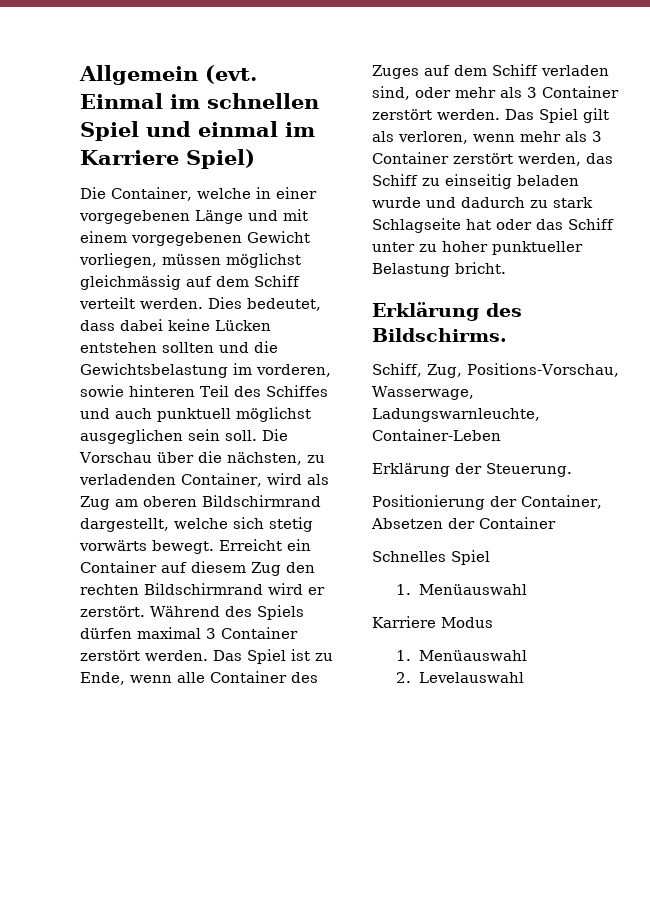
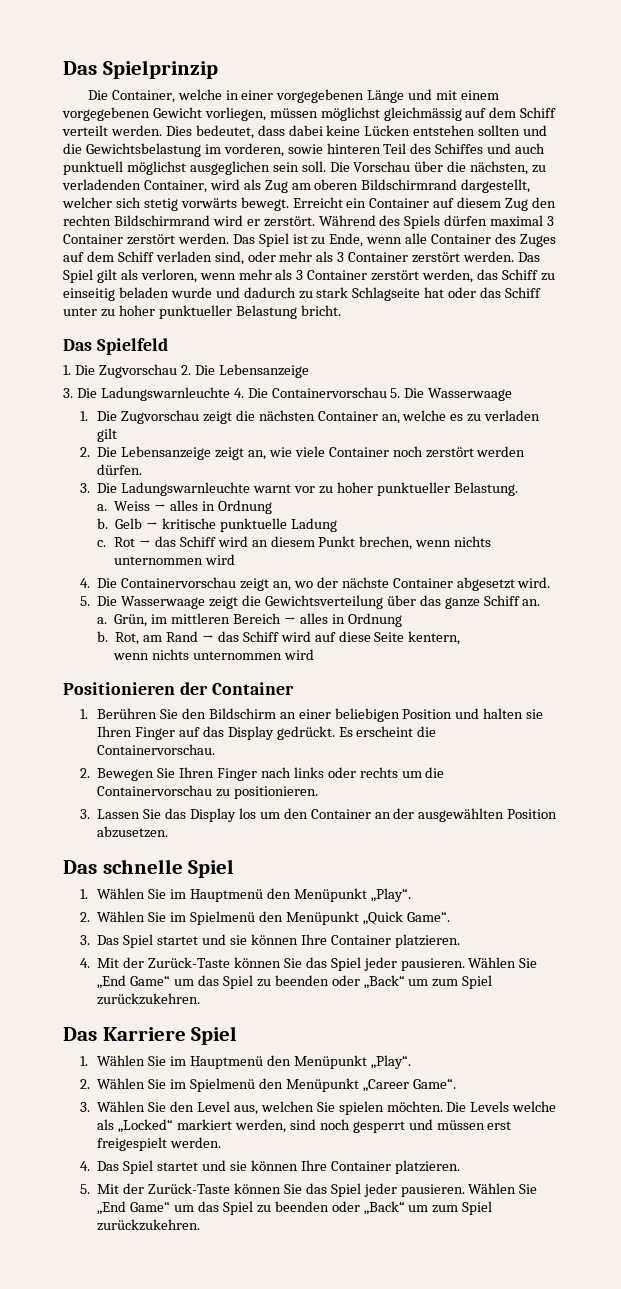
- Allgemein (evt. Einmal im schnellen Spiel und einmal im Karriere Spiel)
+ Das Spielprinzip
- Die Vorschau über die nächsten, zu verladenden Container, wird als Zug am oberen Bildschirmrand dargestellt, welche sich stetig vorwärts bewegt.
+ Die Vorschau über die nächsten, zu verladenden Container, wird als Zug am oberen Bildschirmrand dargestellt, welcher sich stetig vorwärts bewegt.
- Erklärung des Bildschirms.
- Schiff, Zug, Positions-Vorschau, Wasserwage, Ladungswarnleuchte, Container-Leben
- Erklärung der Steuerung.
- Positionierung der Container, Absetzen der Container
- Schnelles Spiel
- 1. Menüauswahl
- Karriere Modus
- 1. Menüauswahl
- 2. Levelauswahl
+ Das Spielfeld
+ 1. Die Zugvorschau 2. Die Lebensanzeige
+ 3. Die Ladungswarnleuchte 4. Die Containervorschau 5. Die Wasserwaage
+ 1. Die Zugvorschau zeigt die nächsten Container an, welche es zu verladen gilt
+ 2. Die Lebensanzeige zeigt an, wie viele Container noch zerstört werden dürfen.
+ 3. Die Ladungswarnleuchte warnt vor zu hoher punktueller Belastung.
+ a. Weiss → alles in Ordnung
+ b. Gelb → kritische punktuelle Ladung
+ c. Rot → das Schiff wird an diesem Punkt brechen, wenn nichts unternommen wird
+ 4. Die Containervorschau zeigt an, wo der nächste Container abgesetzt wird.
+ 5. Die Wasserwaage zeigt die Gewichtsverteilung über das ganze Schiff an.
+ a. Grün, im mittleren Bereich → alles in Ordnung
+ b. Rot, am Rand → das Schiff wird auf diese Seite kentern,
+ wenn nichts unternommen wird
+ Positionieren der Container
+ 1. Berühren Sie den Bildschirm an einer beliebigen Position und halten sie Ihren Finger auf das Display gedrückt. Es erscheint die Containervorschau.
+ 2. Bewegen Sie Ihren Finger nach links oder rechts um die Containervorschau zu positionieren.
+ 3. Lassen Sie das Display los um den Container an der ausgewählten Position abzusetzen.
+ Das schnelle Spiel
+ 1. Wählen Sie im Hauptmenü den Menüpunkt „Play“.
+ 2. Wählen Sie im Spielmenü den Menüpunkt „Quick Game“.
+ 3. Das Spiel startet und sie können Ihre Container platzieren.
+ 4. Mit der Zurück-Taste können Sie das Spiel jeder pausieren. Wählen Sie „End Game“ um das Spiel zu beenden oder „Back“ um zum Spiel zurückzukehren.
+ Das Karriere Spiel
+ 1. Wählen Sie im Hauptmenü den Menüpunkt „Play“.
+ 2. Wählen Sie im Spielmenü den Menüpunkt „Career Game“.
+ 3. Wählen Sie den Level aus, welchen Sie spielen möchten. Die Levels welche als „Locked“ markiert werden, sind noch gesperrt und müssen erst freigespielt werden.
+ 4. Das Spiel startet und sie können Ihre Container platzieren.
+ 5. Mit der Zurück-Taste können Sie das Spiel jeder pausieren. Wählen Sie „End Game“ um das Spiel zu beenden oder „Back“ um zum Spiel zurückzukehren.

